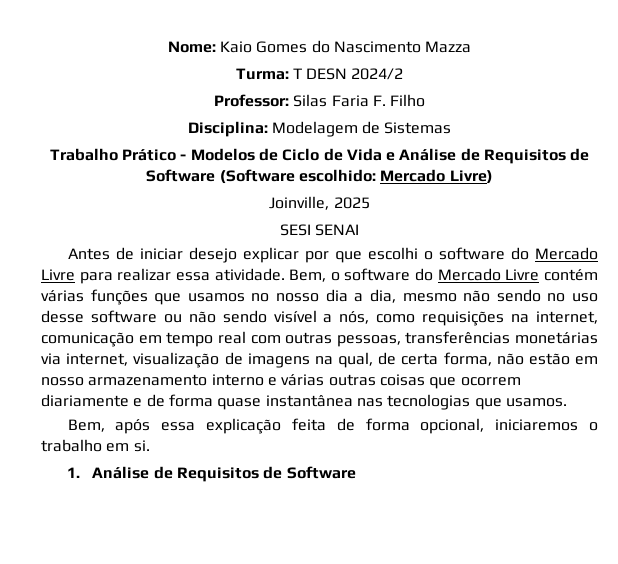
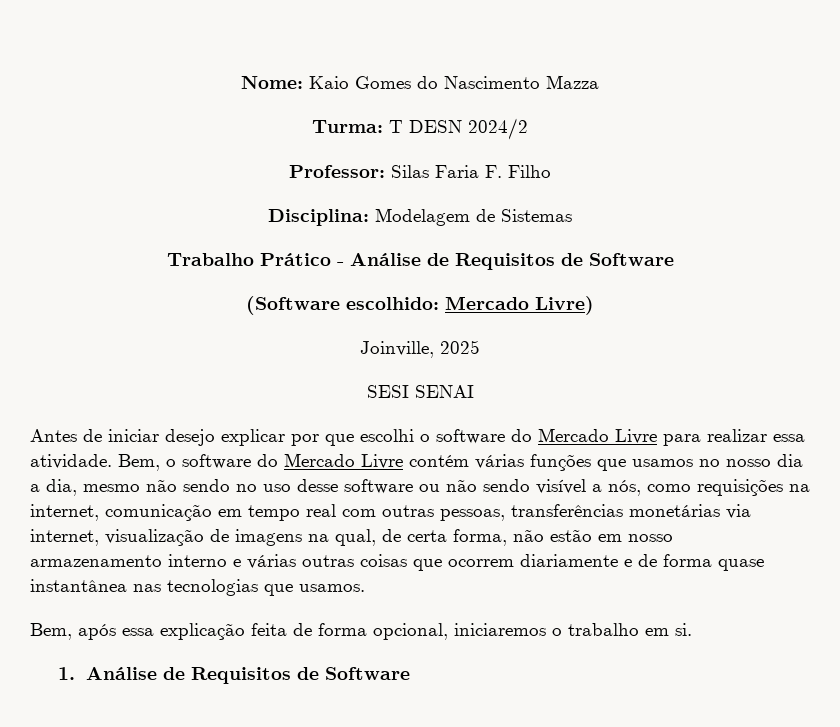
- Trabalho Prático - Modelos de Ciclo de Vida e Análise de Requisitos de Software (Software escolhido: Mercado Livre)
+ Trabalho Prático - Análise de Requisitos de Software
+ (Software escolhido: Mercado Livre)

